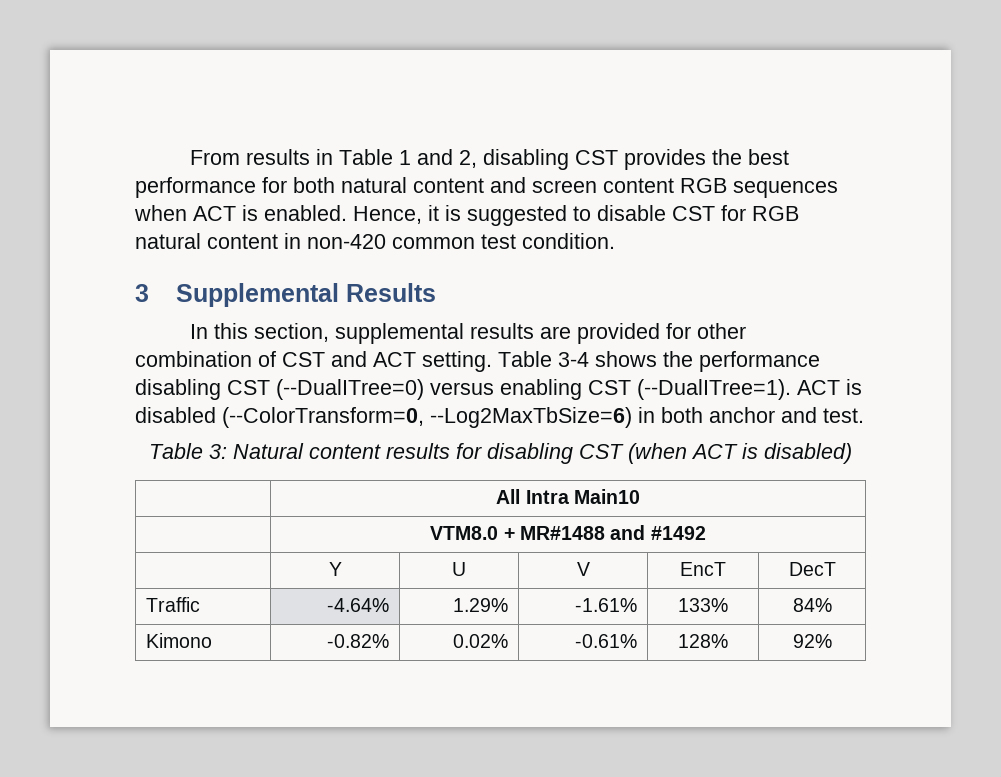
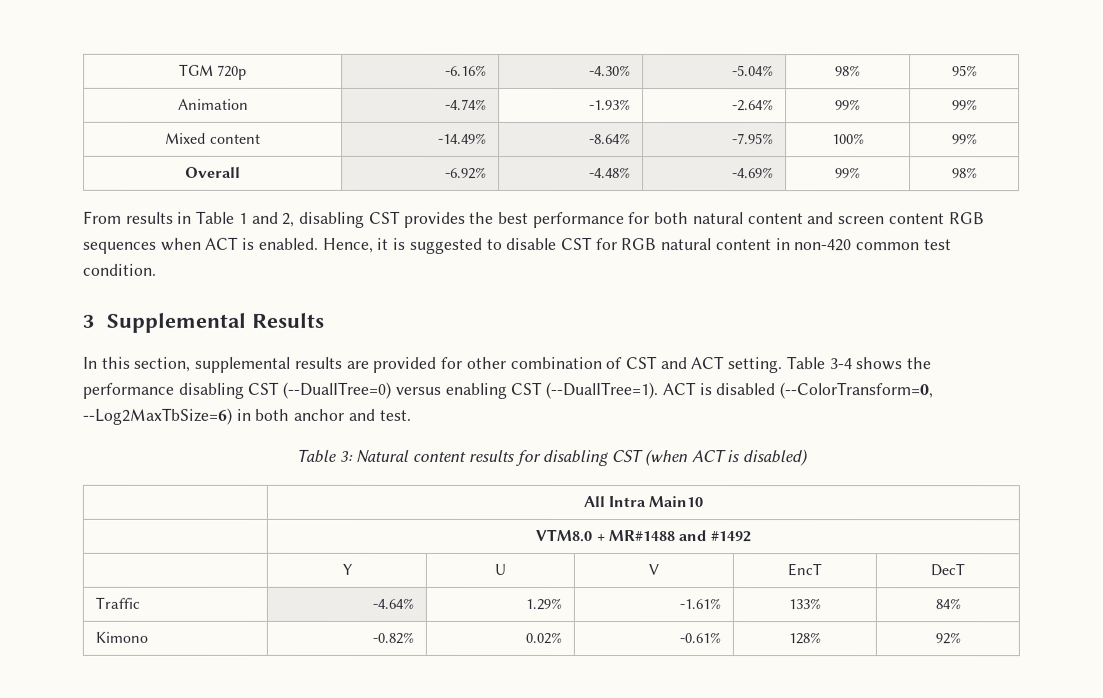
+ TGM 720p | -6.16% | -4.30% | -5.04% | 98% | 95%
+ Animation | -4.74% | -1.93% | -2.64% | 99% | 99%
+ Mixed content | -14.49% | -8.64% | -7.95% | 100% | 99%
+ Overall | -6.92% | -4.48% | -4.69% | 99% | 98%

